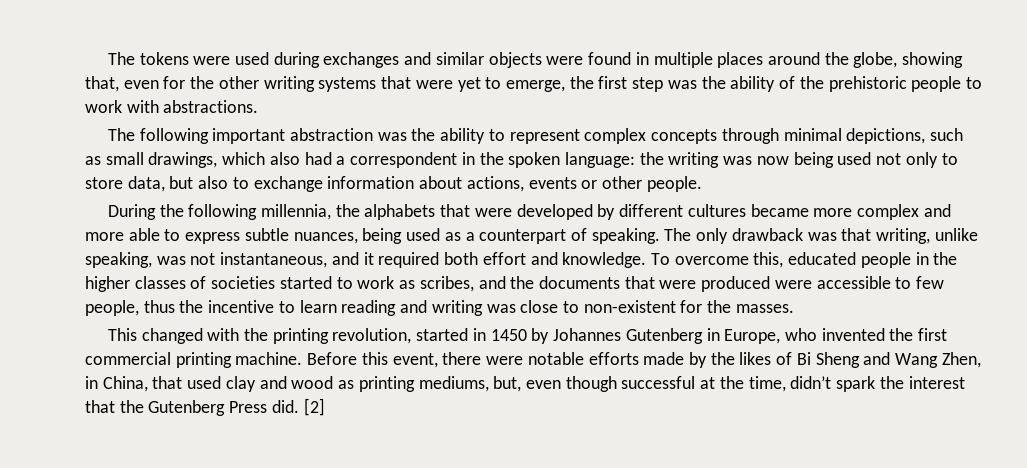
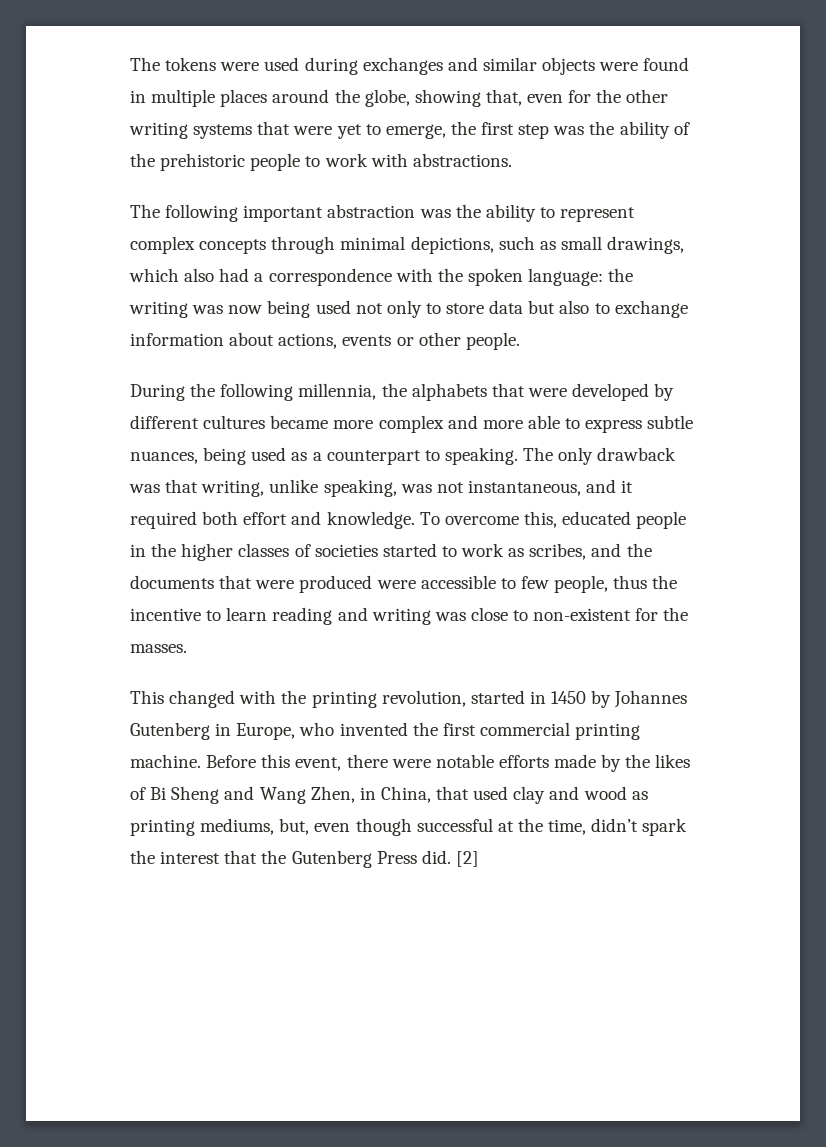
- The following important abstraction was the ability to represent complex concepts through minimal depictions, such as small drawings, which also had a correspondent in the spoken language: the writing was now being used not only to store data, but also to exchange information about actions, events or other people.
+ The following important abstraction was the ability to represent complex concepts through minimal depictions, such as small drawings, which also had a correspondence with the spoken language: the writing was now being used not only to store data but also to exchange information about actions, events or other people.
- During the following millennia, the alphabets that were developed by different cultures became more complex and more able to express subtle nuances, being used as a counterpart of speaking.
+ During the following millennia, the alphabets that were developed by different cultures became more complex and more able to express subtle nuances, being used as a counterpart to speaking.

